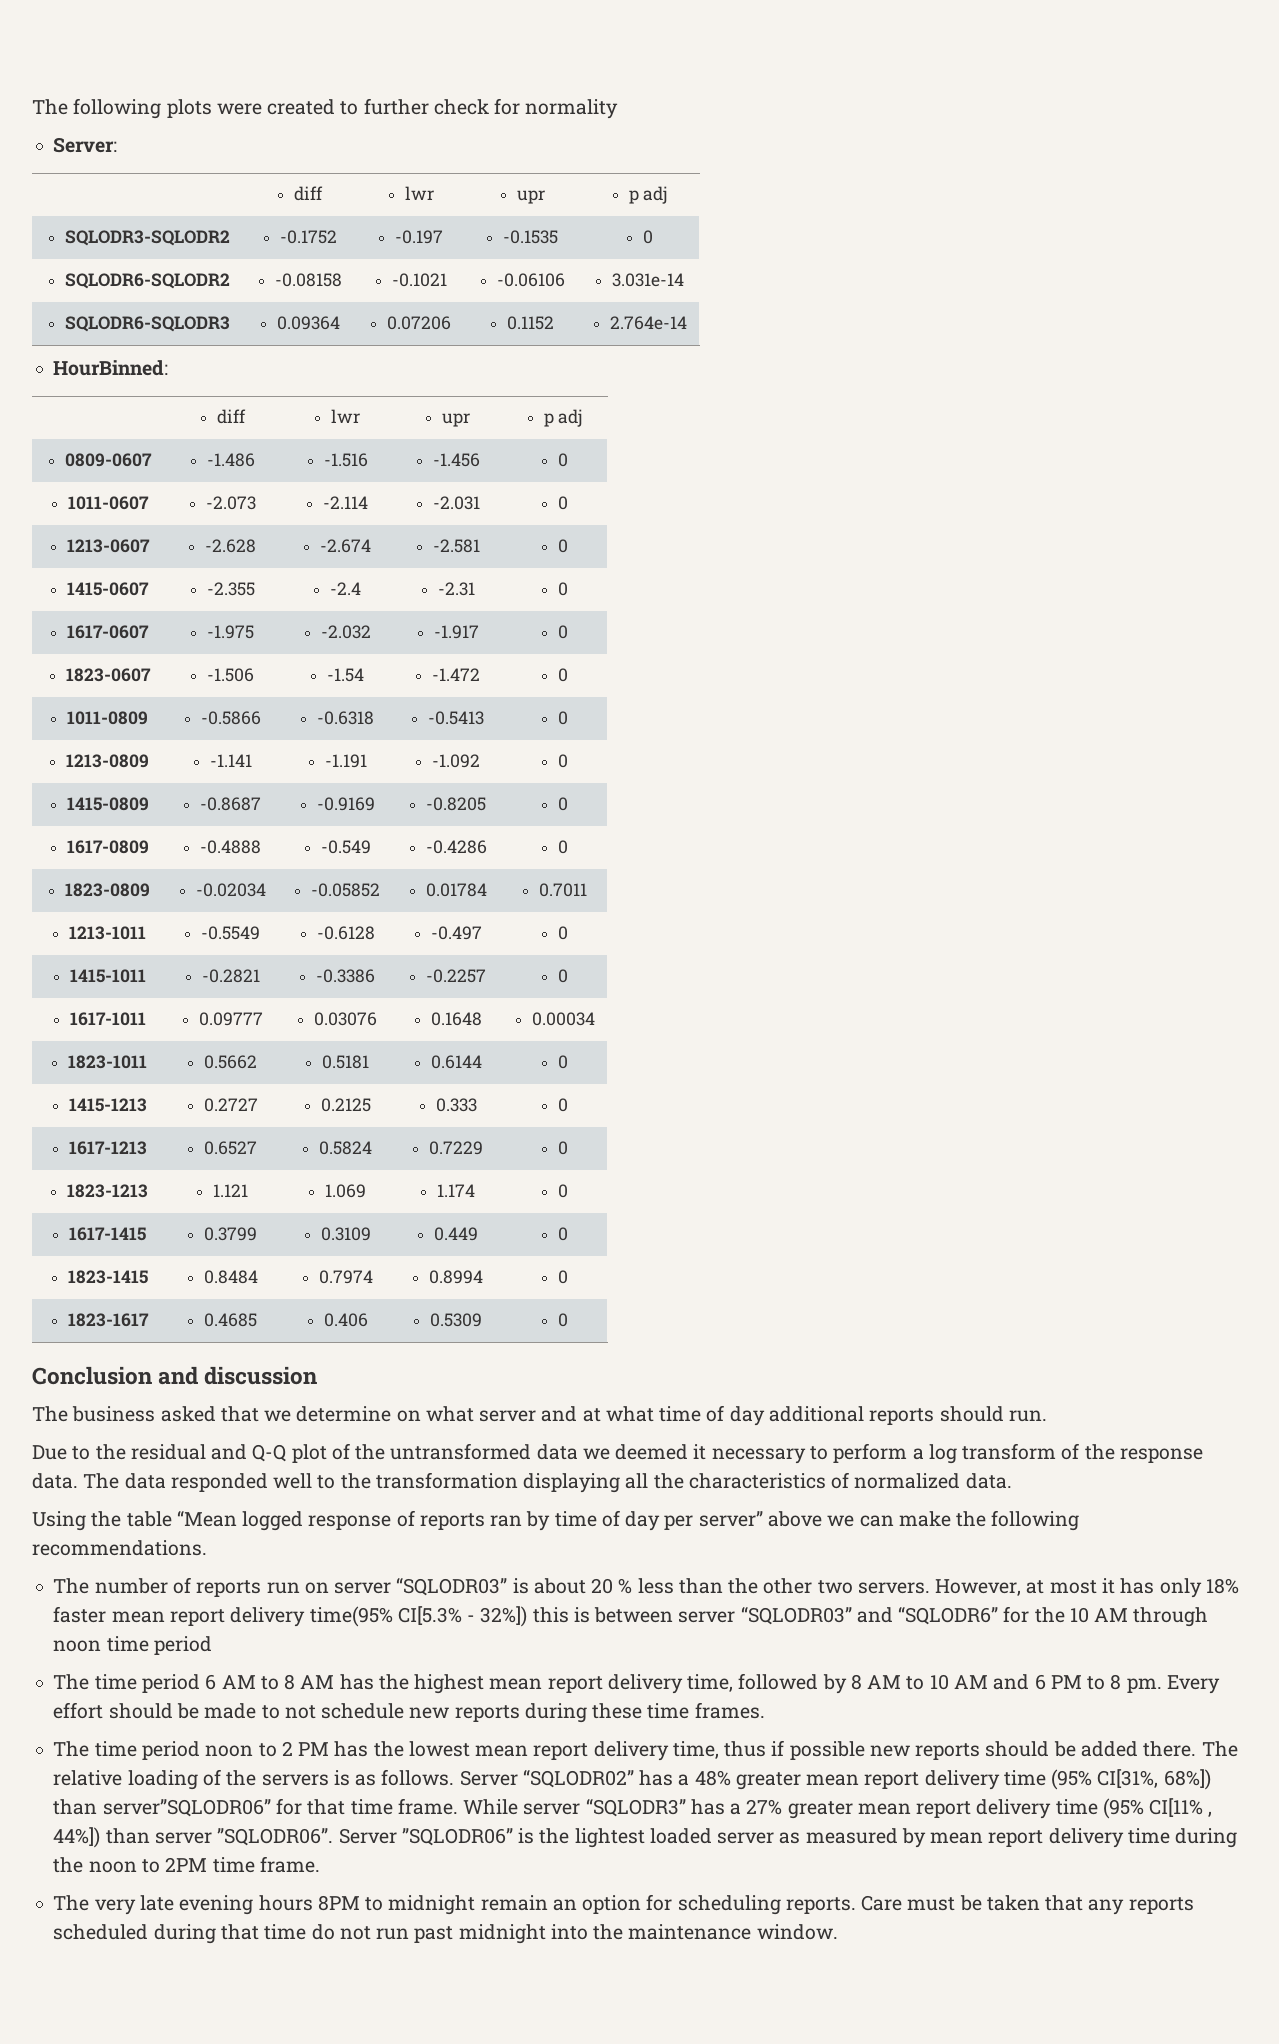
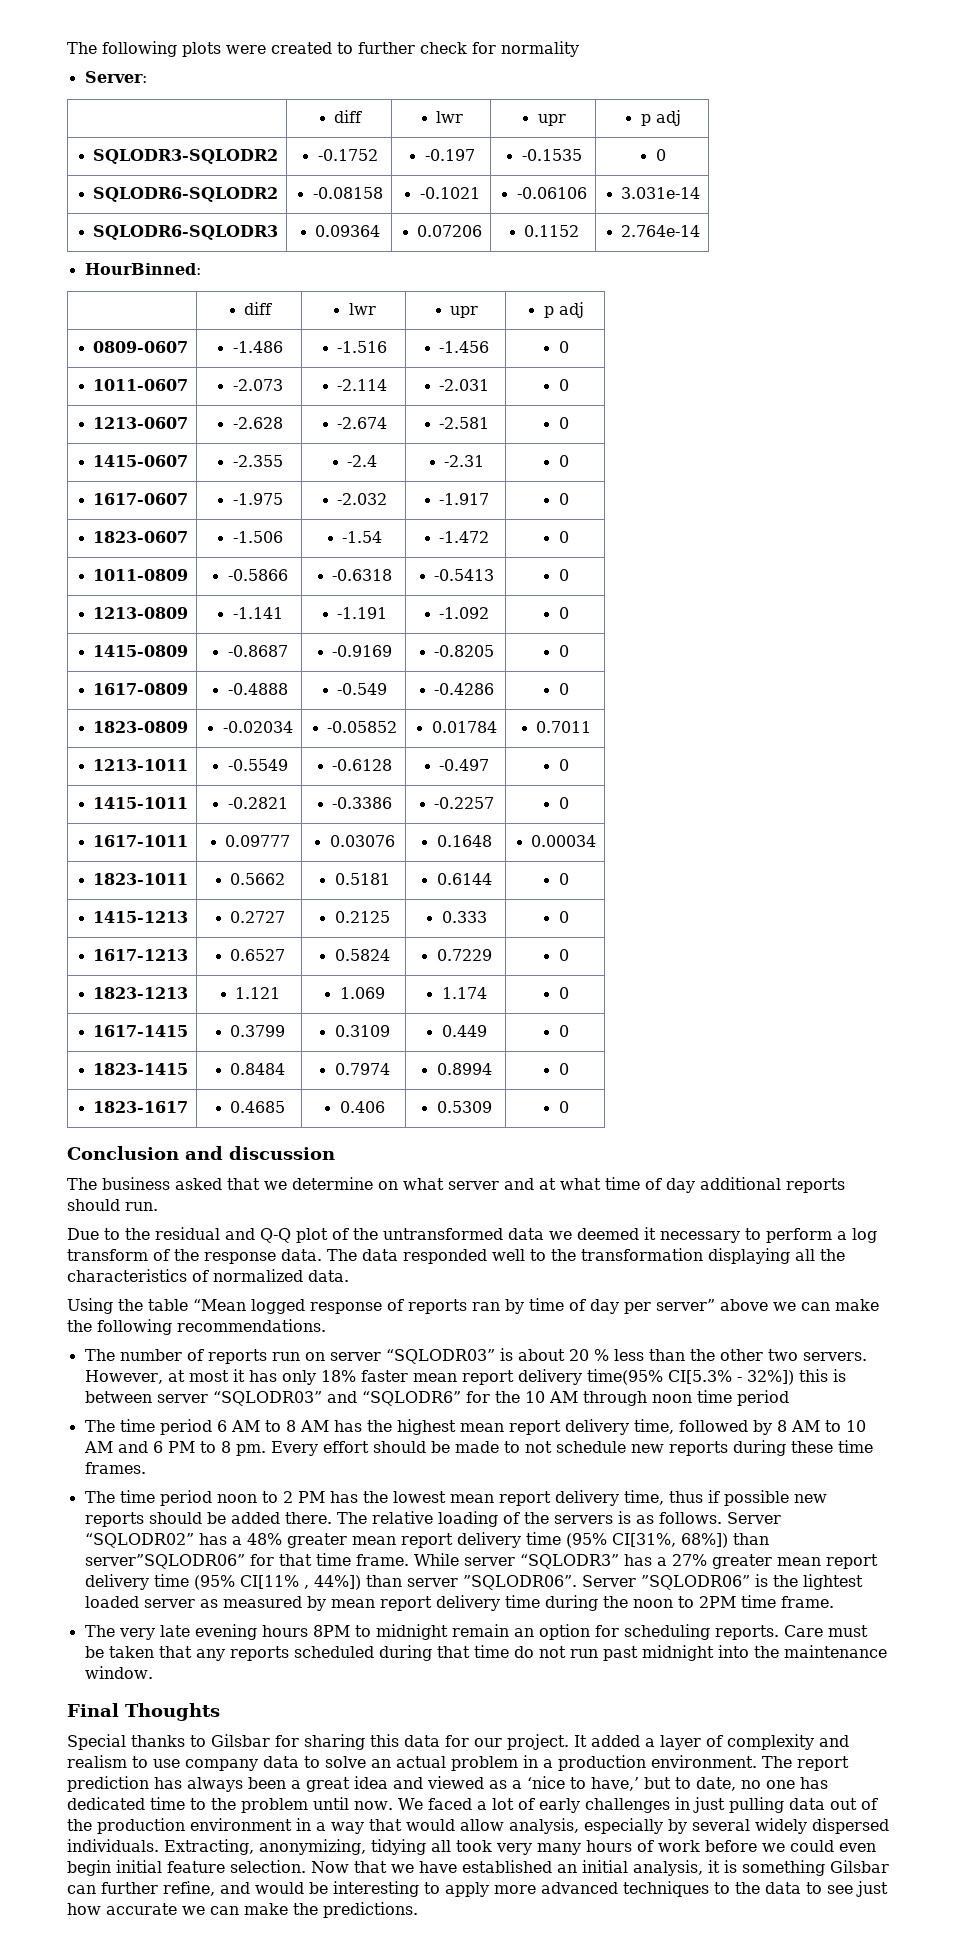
+ Final Thoughts
+ Special thanks to Gilsbar for sharing this data for our project. It added a layer of complexity and realism to use company data to solve an actual problem in a production environment. The report prediction has always been a great idea and viewed as a ‘nice to have,’ but to date, no one has dedicated time to the problem until now. We faced a lot of early challenges in just pulling data out of the production environment in a way that would allow analysis, especially by several widely dispersed individuals. Extracting, anonymizing, tidying all took very many hours of work before we could even begin initial feature selection. Now that we have established an initial analysis, it is something Gilsbar can further refine, and would be interesting to apply more advanced techniques to the data to see just how accurate we can make the predictions.

